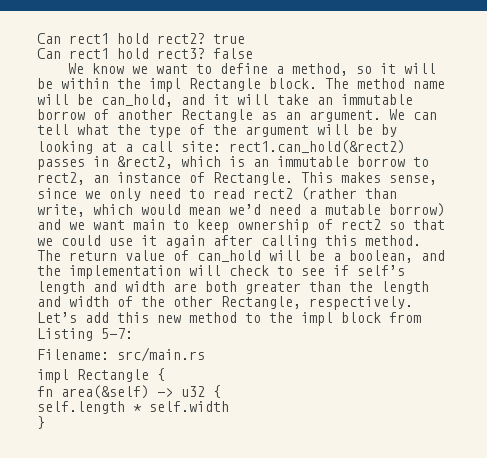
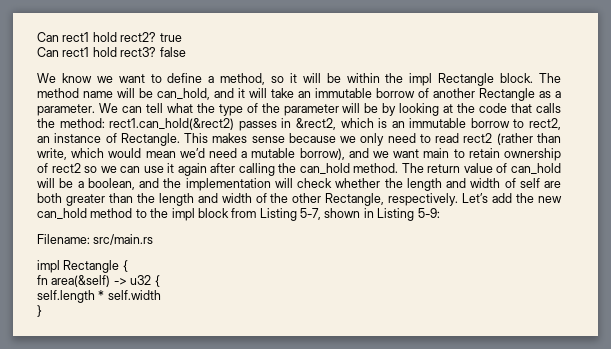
- The method name will be can_hold, and it will take an immutable borrow of another Rectangle as an argument.
+ The method name will be can_hold, and it will take an immutable borrow of another Rectangle as a parameter.
- We can tell what the type of the argument will be by looking at a call site: rect1.can_hold(&rect2) passes in &rect2, which is an immutable borrow to rect2, an instance of Rectangle.
+ We can tell what the type of the parameter will be by looking at the code that calls the method: rect1.can_hold(&rect2) passes in &rect2, which is an immutable borrow to rect2, an instance of Rectangle.
- This makes sense, since we only need to read rect2 (rather than write, which would mean we’d need a mutable borrow) and we want main to keep ownership of rect2 so that we could use it again after calling this method.
+ This makes sense because we only need to read rect2 (rather than write, which would mean we’d need a mutable borrow), and we want main to retain ownership of rect2 so we can use it again after calling the can_hold method.
- The return value of can_hold will be a boolean, and the implementation will check to see if self’s length and width are both greater than the length and width of the other Rectangle, respectively.
+ The return value of can_hold will be a boolean, and the implementation will check whether the length and width of self are both greater than the length and width of the other Rectangle, respectively.
- Let’s add this new method to the impl block from Listing 5-7:
+ Let’s add the new can_hold method to the impl block from Listing 5-7, shown in Listing 5-9:

